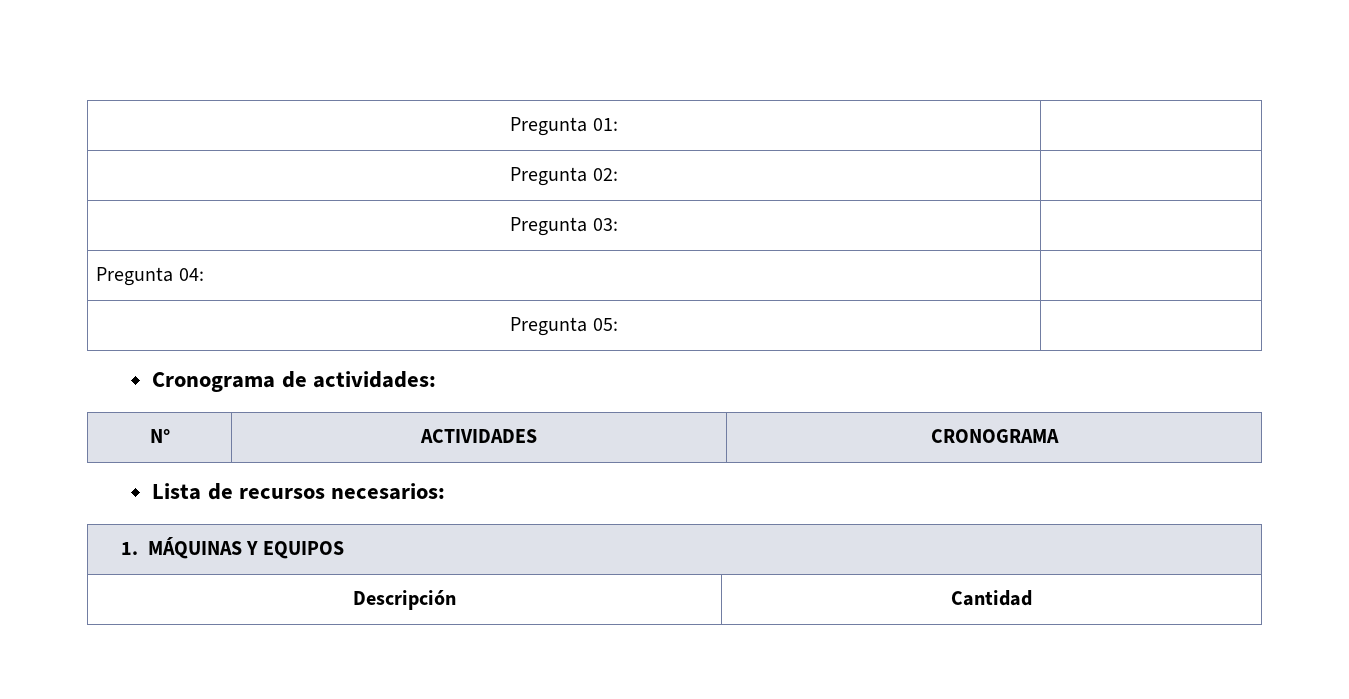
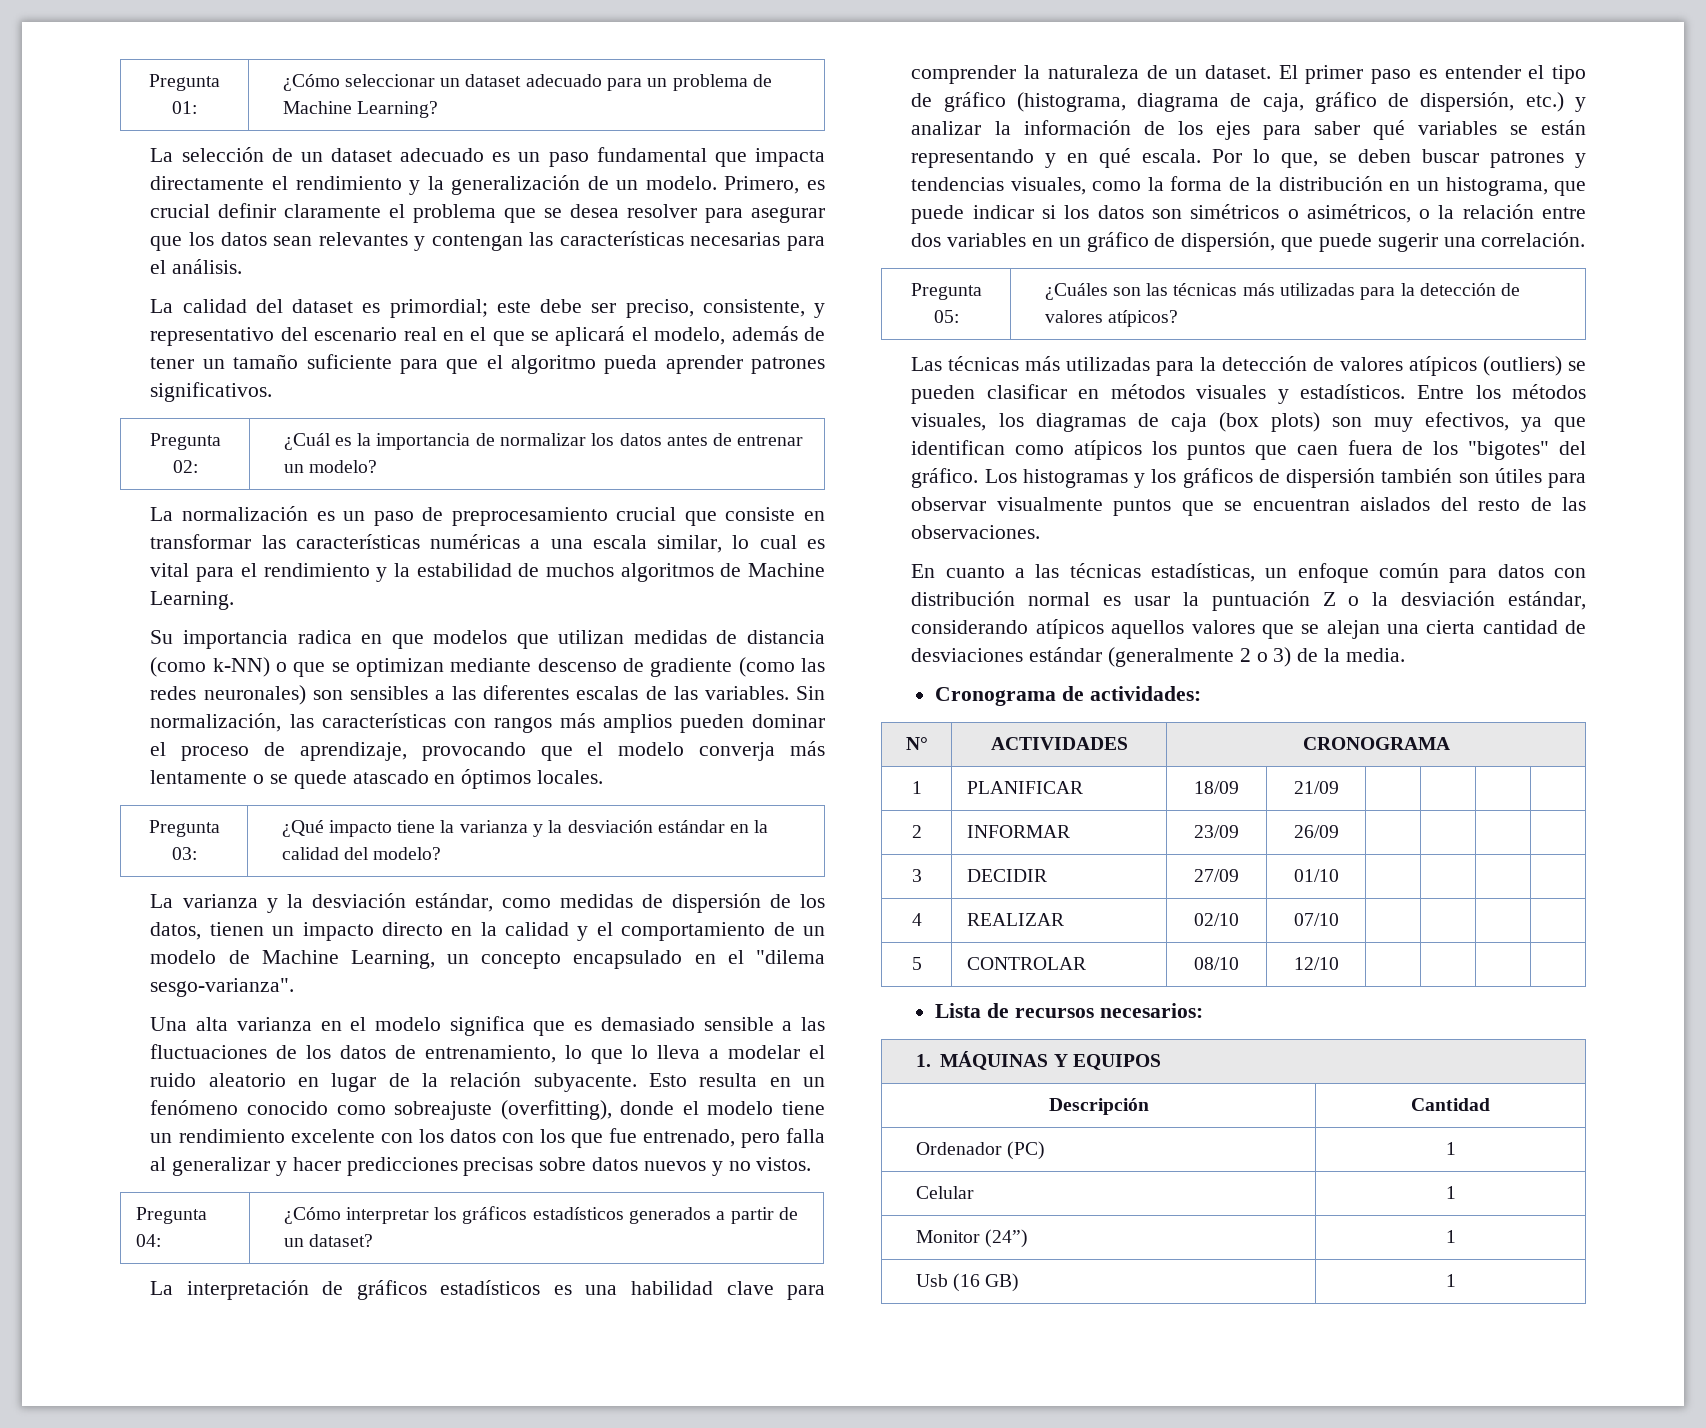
- Pregunta 01: |
- Pregunta 02: |
- Pregunta 03: |
- Pregunta 04: |
- Pregunta 05: |
+ Pregunta 01: | ¿Cómo seleccionar un dataset adecuado para un problema de Machine Learning?
+ La selección de un dataset adecuado es un paso fundamental que impacta directamente el rendimiento y la generalización de un modelo. Primero, es crucial definir claramente el problema que se desea resolver para asegurar que los datos sean relevantes y contengan las características necesarias para el análisis.
+ La calidad del dataset es primordial; este debe ser preciso, consistente, y representativo del escenario real en el que se aplicará el modelo, además de tener un tamaño suficiente para que el algoritmo pueda aprender patrones significativos.
+ Pregunta 02: | ¿Cuál es la importancia de normalizar los datos antes de entrenar un modelo?
+ La normalización es un paso de preprocesamiento crucial que consiste en transformar las características numéricas a una escala similar, lo cual es vital para el rendimiento y la estabilidad de muchos algoritmos de Machine Learning.
+ Su importancia radica en que modelos que utilizan medidas de distancia (como k-NN) o que se optimizan mediante descenso de gradiente (como las redes neuronales) son sensibles a las diferentes escalas de las variables. Sin normalización, las características con rangos más amplios pueden dominar el proceso de aprendizaje, provocando que el modelo converja más lentamente o se quede atascado en óptimos locales.
+ Pregunta 03: | ¿Qué impacto tiene la varianza y la desviación estándar en la calidad del modelo?
+ La varianza y la desviación estándar, como medidas de dispersión de los datos, tienen un impacto directo en la calidad y el comportamiento de un modelo de Machine Learning, un concepto encapsulado en el "dilema sesgo-varianza".
+ Una alta varianza en el modelo significa que es demasiado sensible a las fluctuaciones de los datos de entrenamiento, lo que lo lleva a modelar el ruido aleatorio en lugar de la relación subyacente. Esto resulta en un fenómeno conocido como sobreajuste (overfitting), donde el modelo tiene un rendimiento excelente con los datos con los que fue entrenado, pero falla al generalizar y hacer predicciones precisas sobre datos nuevos y no vistos.
+ Pregunta 04: | ¿Cómo interpretar los gráficos estadísticos generados a partir de un dataset?
+ La interpretación de gráficos estadísticos es una habilidad clave para comprender la naturaleza de un dataset. El primer paso es entender el tipo de gráfico (histograma, diagrama de caja, gráfico de dispersión, etc.) y analizar la información de los ejes para saber qué variables se están representando y en qué escala. Por lo que, se deben buscar patrones y tendencias visuales, como la forma de la distribución en un histograma, que puede indicar si los datos son simétricos o asimétricos, o la relación entre dos variables en un gráfico de dispersión, que puede sugerir una correlación.
+ Pregunta 05: | ¿Cuáles son las técnicas más utilizadas para la detección de valores atípicos?
+ Las técnicas más utilizadas para la detección de valores atípicos (outliers) se pueden clasificar en métodos visuales y estadísticos. Entre los métodos visuales, los diagramas de caja (box plots) son muy efectivos, ya que identifican como atípicos los puntos que caen fuera de los "bigotes" del gráfico. Los histogramas y los gráficos de dispersión también son útiles para observar visualmente puntos que se encuentran aislados del resto de las observaciones.
+ En cuanto a las técnicas estadísticas, un enfoque común para datos con distribución normal es usar la puntuación Z o la desviación estándar, considerando atípicos aquellos valores que se alejan una cierta cantidad de desviaciones estándar (generalmente 2 o 3) de la media.
+ 1 | PLANIFICAR | 18/09 | 21/09 | | | |
+ 2 | INFORMAR | 23/09 | 26/09 | | | |
+ 3 | DECIDIR | 27/09 | 01/10 | | | |
+ 4 | REALIZAR | 02/10 | 07/10 | | | |
+ 5 | CONTROLAR | 08/10 | 12/10 | | | |
+ Ordenador (PC) | 1
+ Celular | 1
+ Monitor (24”) | 1
+ Usb (16 GB) | 1

